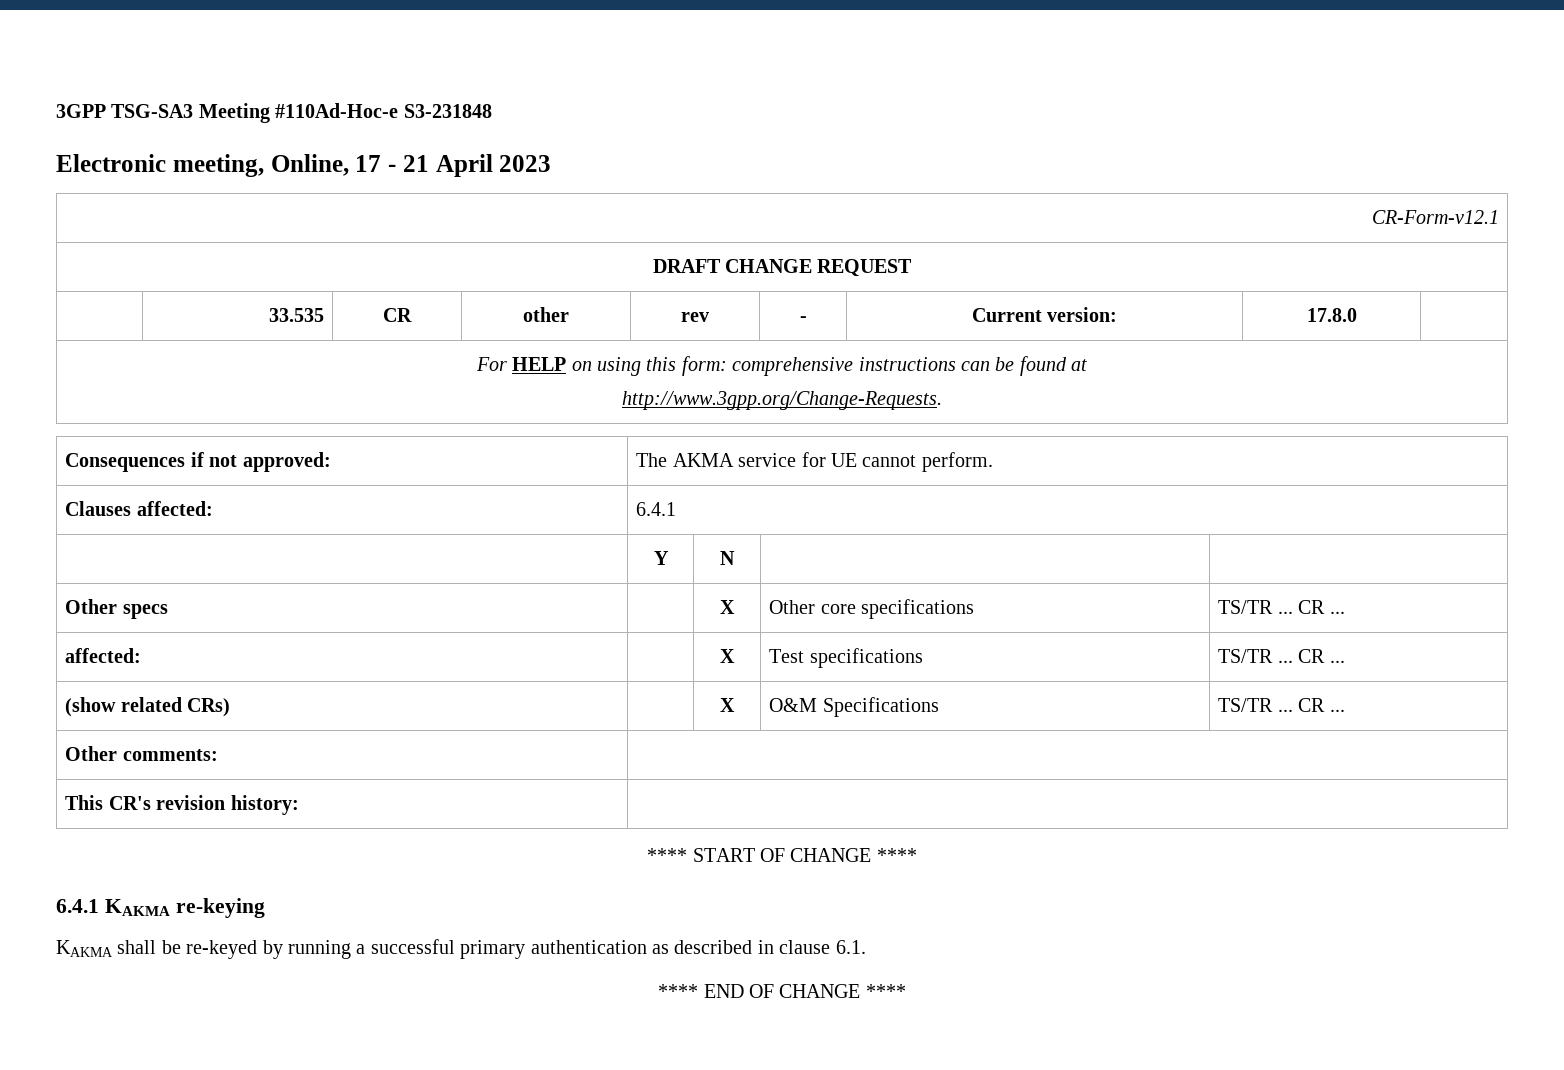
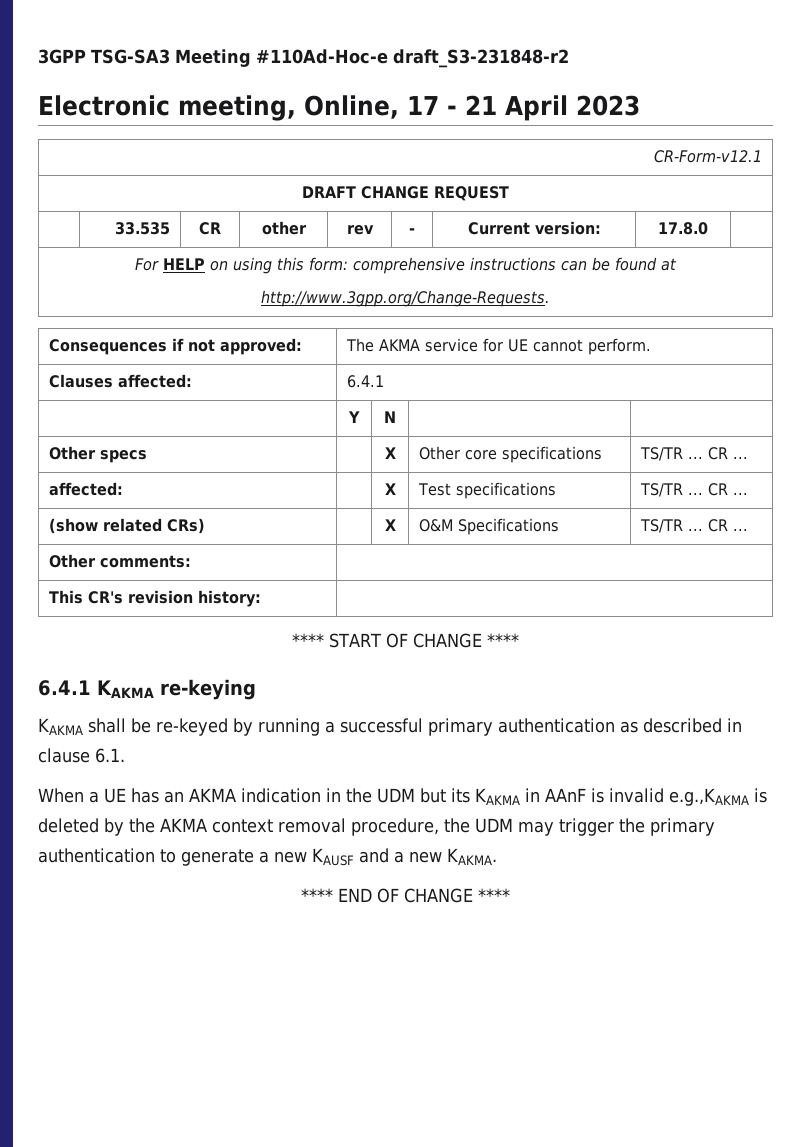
- 3GPP TSG-SA3 Meeting #110Ad-Hoc-e S3-231848
+ 3GPP TSG-SA3 Meeting #110Ad-Hoc-e draft_S3-231848-r2
+ When a UE has an AKMA indication in the UDM but its KAKMA in AAnF is invalid e.g.,KAKMA is deleted by the AKMA context removal procedure, the UDM may trigger the primary authentication to generate a new KAUSF and a new KAKMA.

